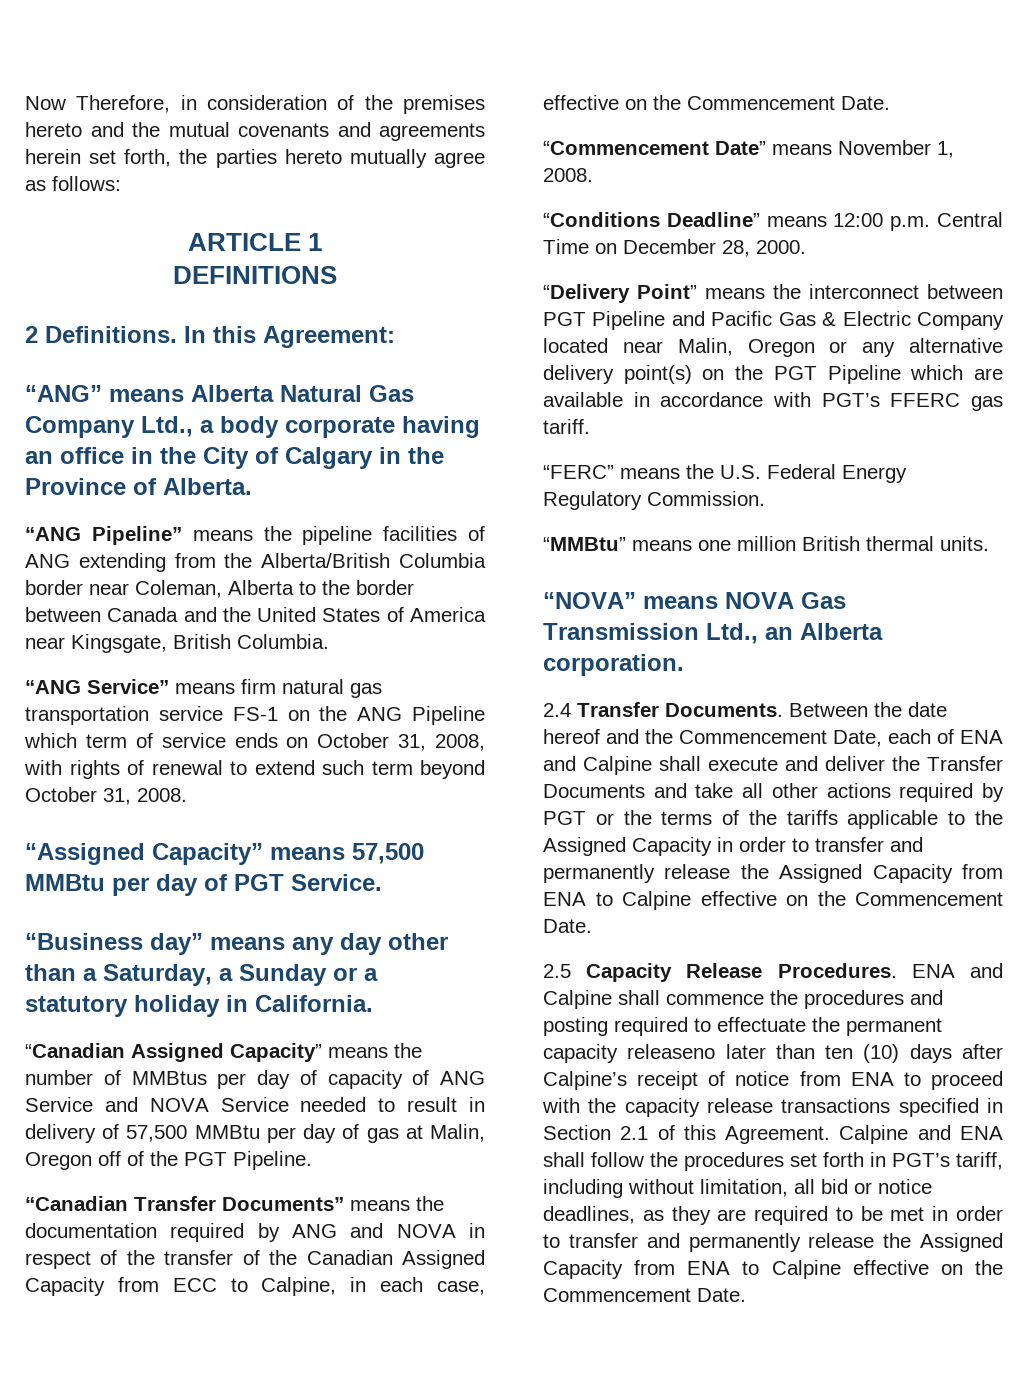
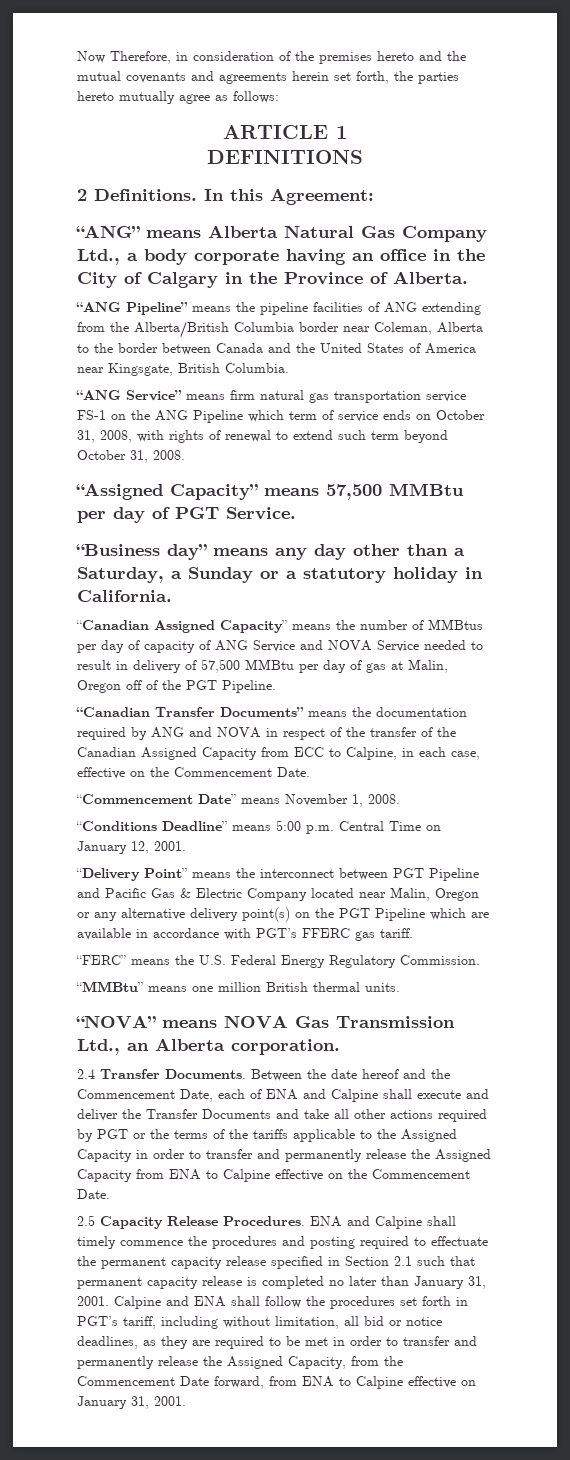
- “Conditions Deadline” means 12:00 p.m. Central Time on December 28, 2000.
+ “Conditions Deadline” means 5:00 p.m. Central Time on January 12, 2001.
- ENA and Calpine shall commence the procedures and posting required to effectuate the permanent capacity releaseno later than ten (10) days after Calpine’s receipt of notice from ENA to proceed with the capacity release transactions specified in Section 2.1 of this Agreement.
+ ENA and Calpine shall timely commence the procedures and posting required to effectuate the permanent capacity release specified in Section 2.1 such that permanent capacity release is completed no later than January 31, 2001.
- Calpine and ENA shall follow the procedures set forth in PGT’s tariff, including without limitation, all bid or notice deadlines, as they are required to be met in order to transfer and permanently release the Assigned Capacity from ENA to Calpine effective on the Commencement Date.
+ Calpine and ENA shall follow the procedures set forth in PGT’s tariff, including without limitation, all bid or notice deadlines, as they are required to be met in order to transfer and permanently release the Assigned Capacity, from the Commencement Date forward, from ENA to Calpine effective on January 31, 2001.

